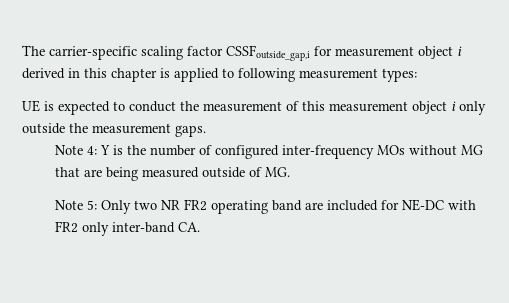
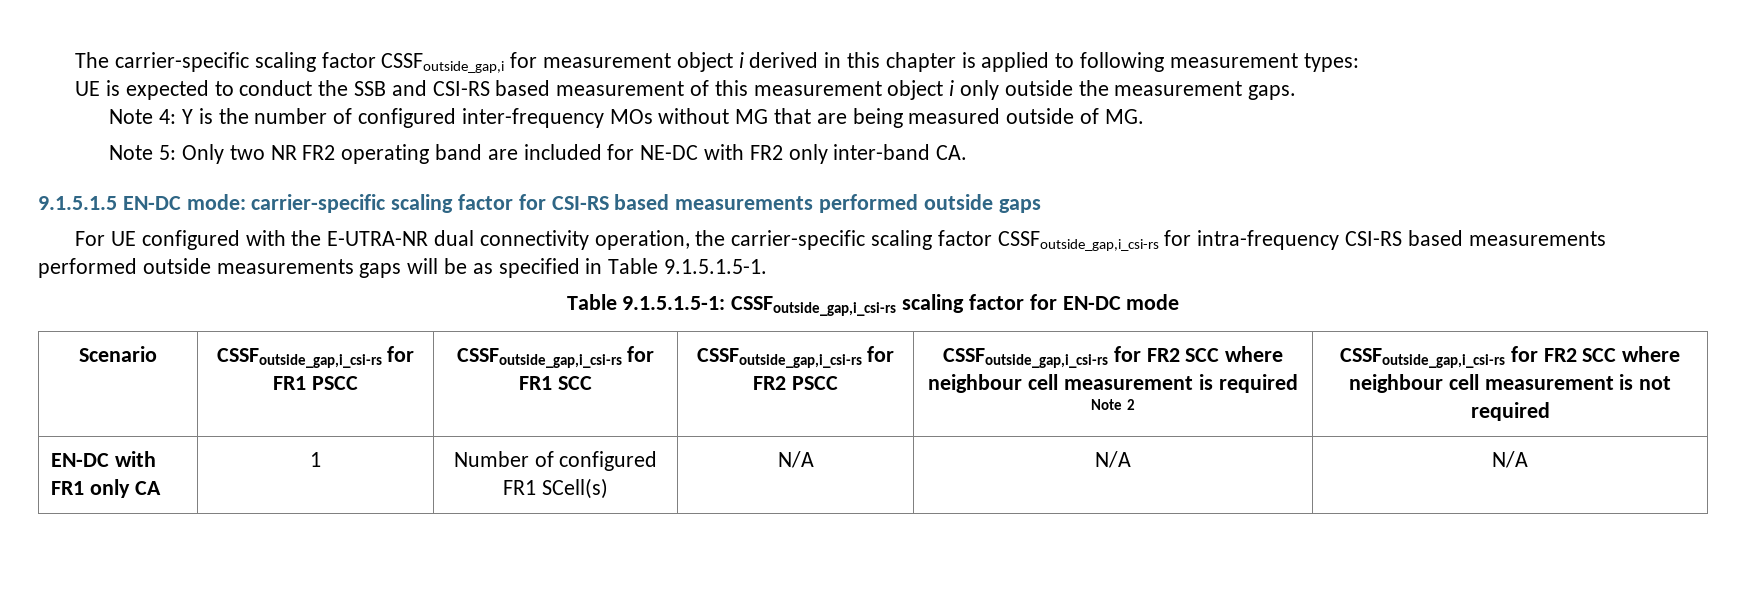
- UE is expected to conduct the measurement of this measurement object i only outside the measurement gaps.
+ UE is expected to conduct the SSB and CSI-RS based measurement of this measurement object i only outside the measurement gaps.
+ 9.1.5.1.5 EN-DC mode: carrier-specific scaling factor for CSI-RS based measurements performed outside gaps
+ For UE configured with the E-UTRA-NR dual connectivity operation, the carrier-specific scaling factor CSSFoutside_gap,i_csi-rs for intra-frequency CSI-RS based measurements performed outside measurements gaps will be as specified in Table 9.1.5.1.5-1.
+ Table 9.1.5.1.5-1: CSSFoutside_gap,i_csi-rs scaling factor for EN-DC mode
+ Scenario | CSSFoutside_gap,i_csi-rs for FR1 PSCC | CSSFoutside_gap,i_csi-rs for FR1 SCC | CSSFoutside_gap,i_csi-rs for FR2 PSCC | CSSFoutside_gap,i_csi-rs for FR2 SCC where neighbour cell measurement is required Note 2 | CSSFoutside_gap,i_csi-rs for FR2 SCC where neighbour cell measurement is not required
+ EN-DC with FR1 only CA | 1 | Number of configured FR1 SCell(s) | N/A | N/A | N/A

